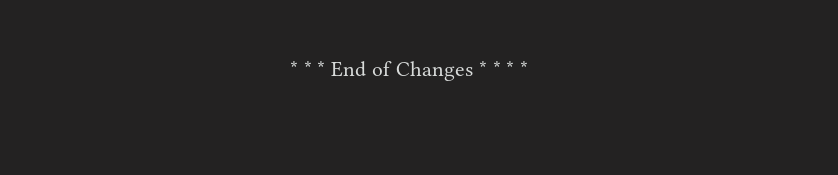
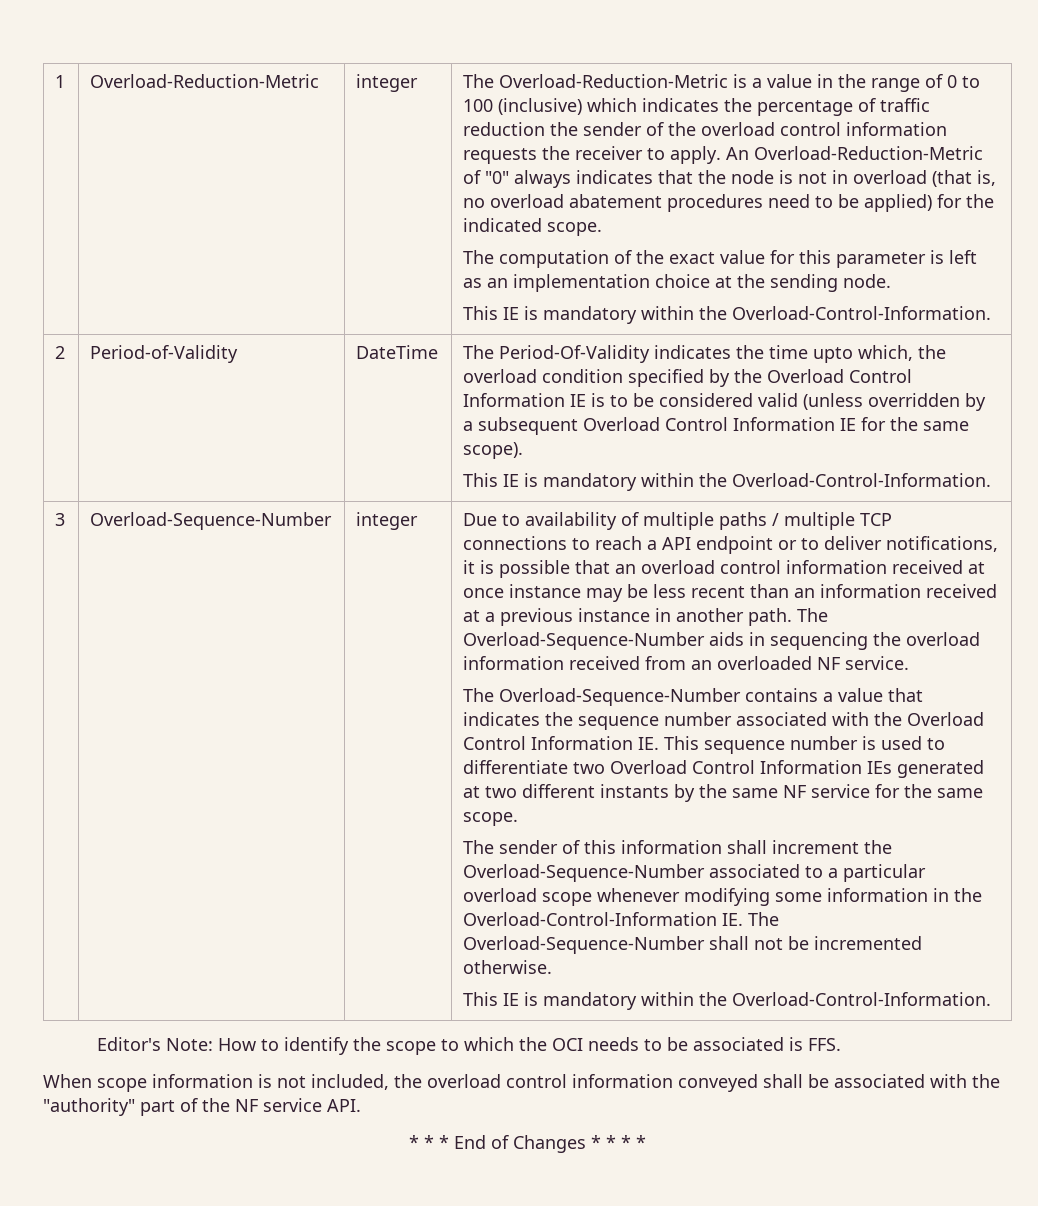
+ 1 | Overload-Reduction-Metric | integer | The Overload-Reduction-Metric is a value in the range of 0 to 100 (inclusive) which indicates the percentage of traffic reduction the sender of the overload control information requests the receiver to apply. An Overload-Reduction-Metric of "0" always indicates that the node is not in overload (that is, no overload abatement procedures need to be applied) for the indicated scope.
+ The computation of the exact value for this parameter is left as an implementation choice at the sending node.
+ This IE is mandatory within the Overload-Control-Information.
+ 2 | Period-of-Validity | DateTime | The Period-Of-Validity indicates the time upto which, the overload condition specified by the Overload Control Information IE is to be considered valid (unless overridden by a subsequent Overload Control Information IE for the same scope).
+ This IE is mandatory within the Overload-Control-Information.
+ 3 | Overload-Sequence-Number | integer | Due to availability of multiple paths / multiple TCP connections to reach a API endpoint or to deliver notifications, it is possible that an overload control information received at once instance may be less recent than an information received at a previous instance in another path. The Overload-Sequence-Number aids in sequencing the overload information received from an overloaded NF service.
+ The Overload-Sequence-Number contains a value that indicates the sequence number associated with the Overload Control Information IE. This sequence number is used to differentiate two Overload Control Information IEs generated at two different instants by the same NF service for the same scope.
+ The sender of this information shall increment the Overload-Sequence-Number associated to a particular overload scope whenever modifying some information in the Overload-Control-Information IE. The Overload-Sequence-Number shall not be incremented otherwise.
+ This IE is mandatory within the Overload-Control-Information.
+ Editor's Note: How to identify the scope to which the OCI needs to be associated is FFS.
+ When scope information is not included, the overload control information conveyed shall be associated with the "authority" part of the NF service API.

